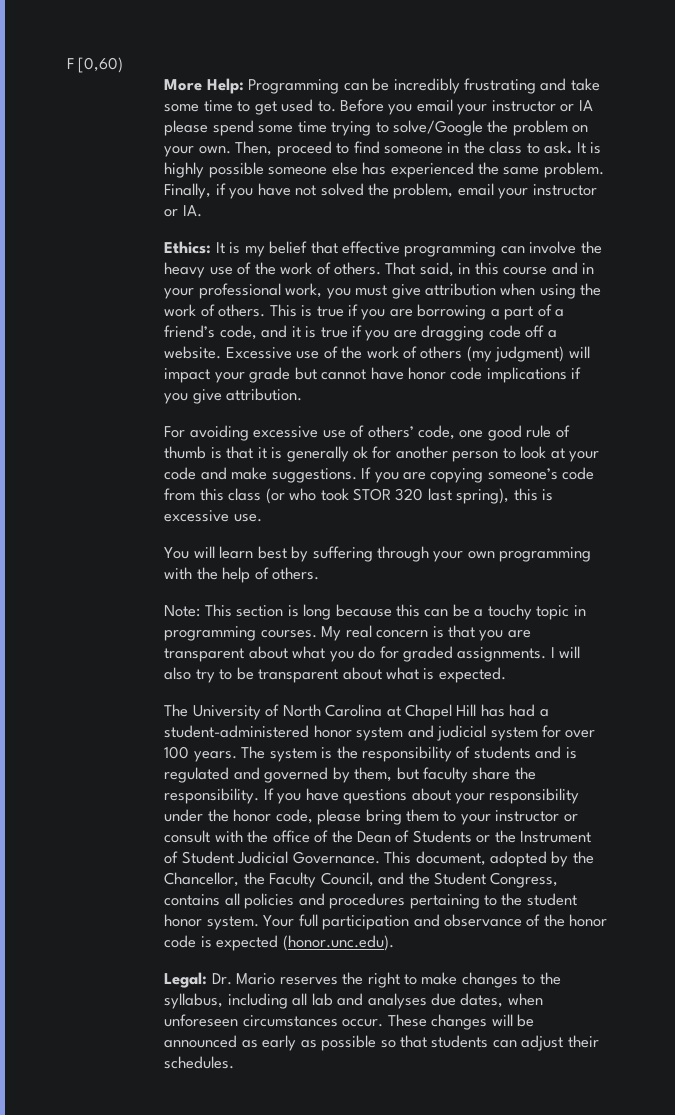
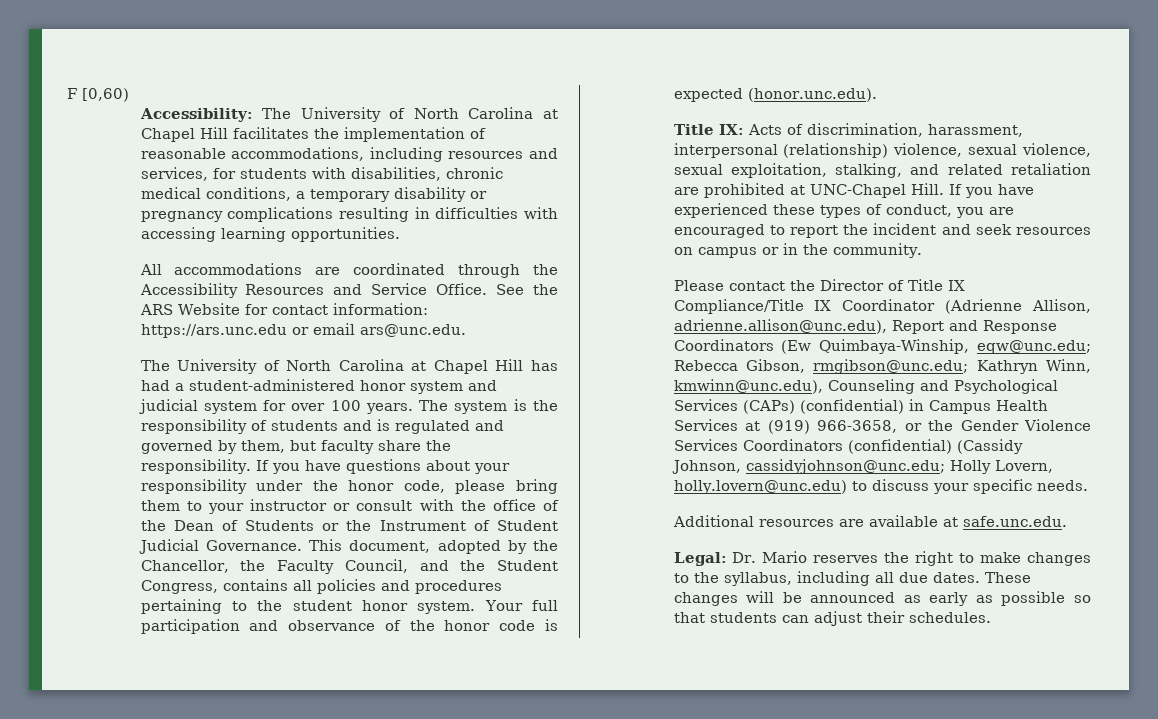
- More Help: Programming can be incredibly frustrating and take some time to get used to. Before you email your instructor or IA please spend some time trying to solve/Google the problem on your own. Then, proceed to find someone in the class to ask. It is highly possible someone else has experienced the same problem. Finally, if you have not solved the problem, email your instructor or IA.
- Ethics: It is my belief that effective programming can involve the heavy use of the work of others. That said, in this course and in your professional work, you must give attribution when using the work of others. This is true if you are borrowing a part of a friend’s code, and it is true if you are dragging code off a website. Excessive use of the work of others (my judgment) will impact your grade but cannot have honor code implications if you give attribution.
- For avoiding excessive use of others’ code, one good rule of thumb is that it is generally ok for another person to look at your code and make suggestions. If you are copying someone’s code from this class (or who took STOR 320 last spring), this is excessive use.
- You will learn best by suffering through your own programming with the help of others.
- Note: This section is long because this can be a touchy topic in programming courses. My real concern is that you are transparent about what you do for graded assignments. I will also try to be transparent about what is expected.
+ Accessibility: The University of North Carolina at Chapel Hill facilitates the implementation of reasonable accommodations, including resources and services, for students with disabilities, chronic medical conditions, a temporary disability or pregnancy complications resulting in difficulties with accessing learning opportunities.
+ All accommodations are coordinated through the Accessibility Resources and Service Office. See the ARS Website for contact information: https://ars.unc.edu or email ars@unc.edu.
+ Title IX: Acts of discrimination, harassment, interpersonal (relationship) violence, sexual violence, sexual exploitation, stalking, and related retaliation are prohibited at UNC-Chapel Hill. If you have experienced these types of conduct, you are encouraged to report the incident and seek resources on campus or in the community.
+ Please contact the Director of Title IX Compliance/Title IX Coordinator (Adrienne Allison, adrienne.allison@unc.edu), Report and Response Coordinators (Ew Quimbaya-Winship, eqw@unc.edu; Rebecca Gibson, rmgibson@unc.edu; Kathryn Winn, kmwinn@unc.edu), Counseling and Psychological Services (CAPs) (confidential) in Campus Health Services at (919) 966-3658, or the Gender Violence Services Coordinators (confidential) (Cassidy Johnson, cassidyjohnson@unc.edu; Holly Lovern, holly.lovern@unc.edu) to discuss your specific needs.
+ Additional resources are available at safe.unc.edu.
- Legal: Dr. Mario reserves the right to make changes to the syllabus, including all lab and analyses due dates, when unforeseen circumstances occur.
+ Legal: Dr. Mario reserves the right to make changes to the syllabus, including all due dates.

